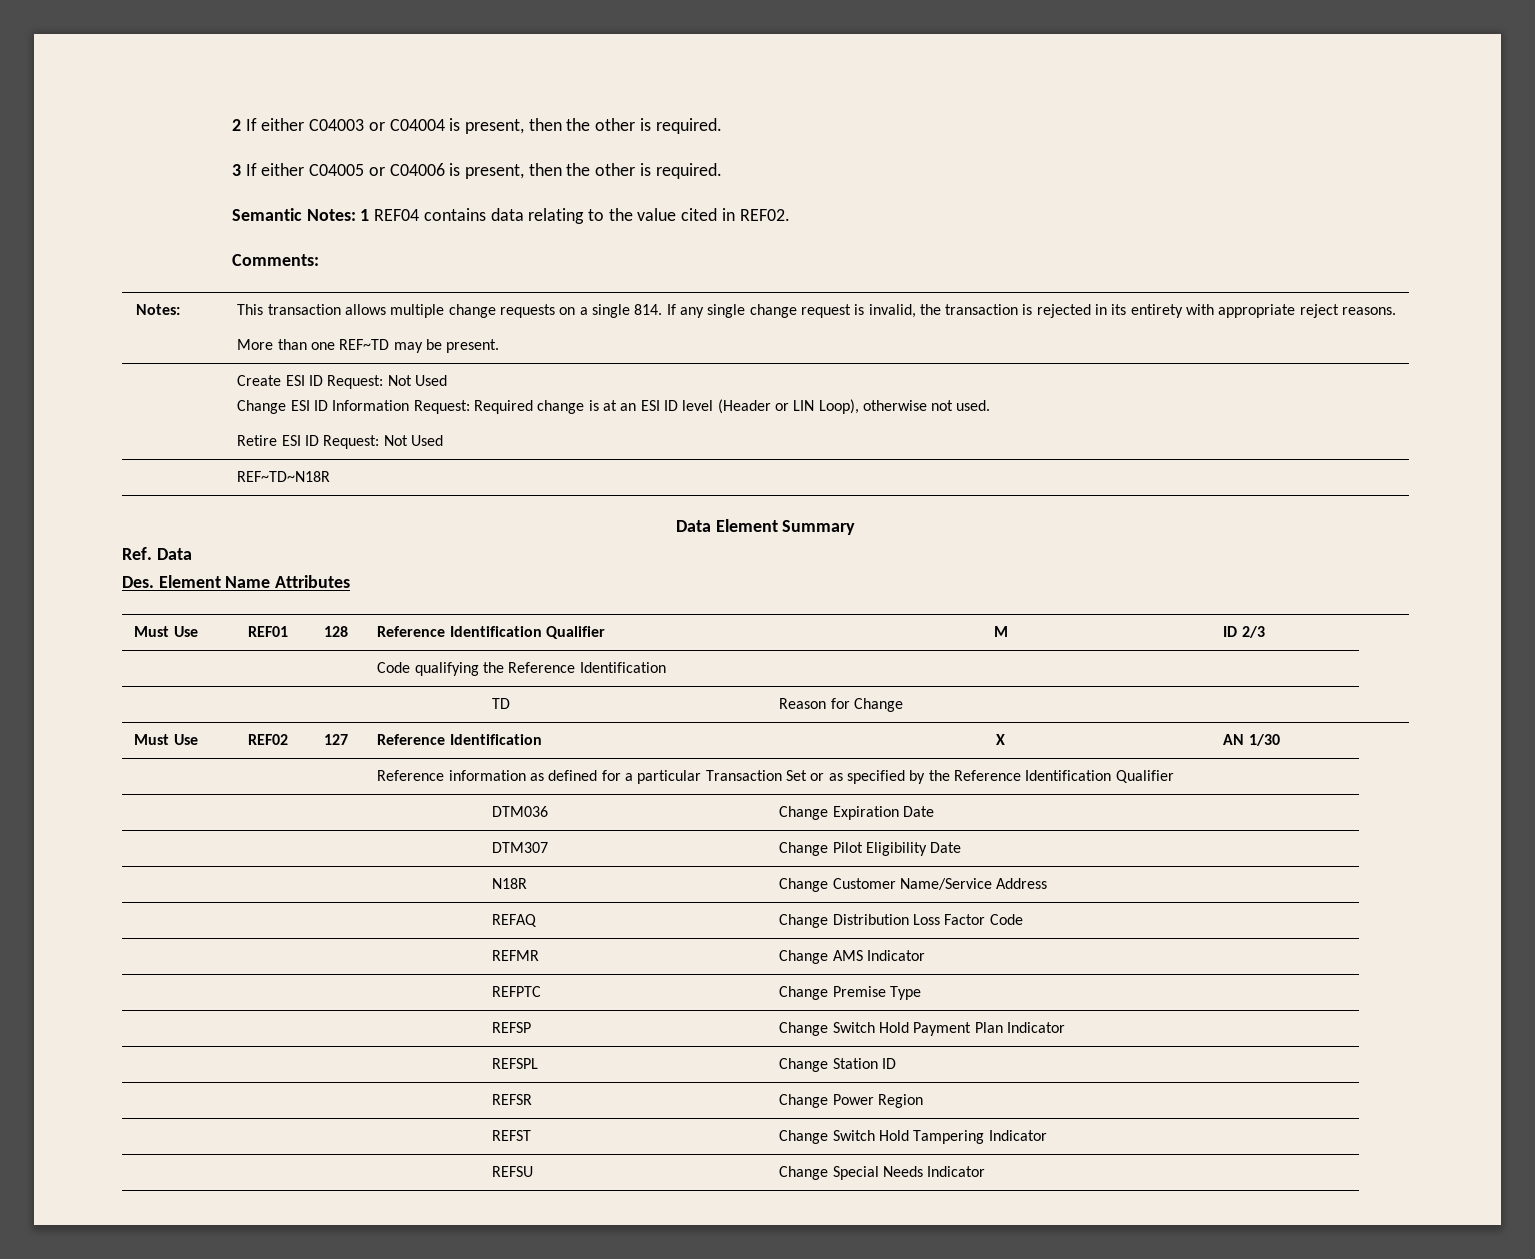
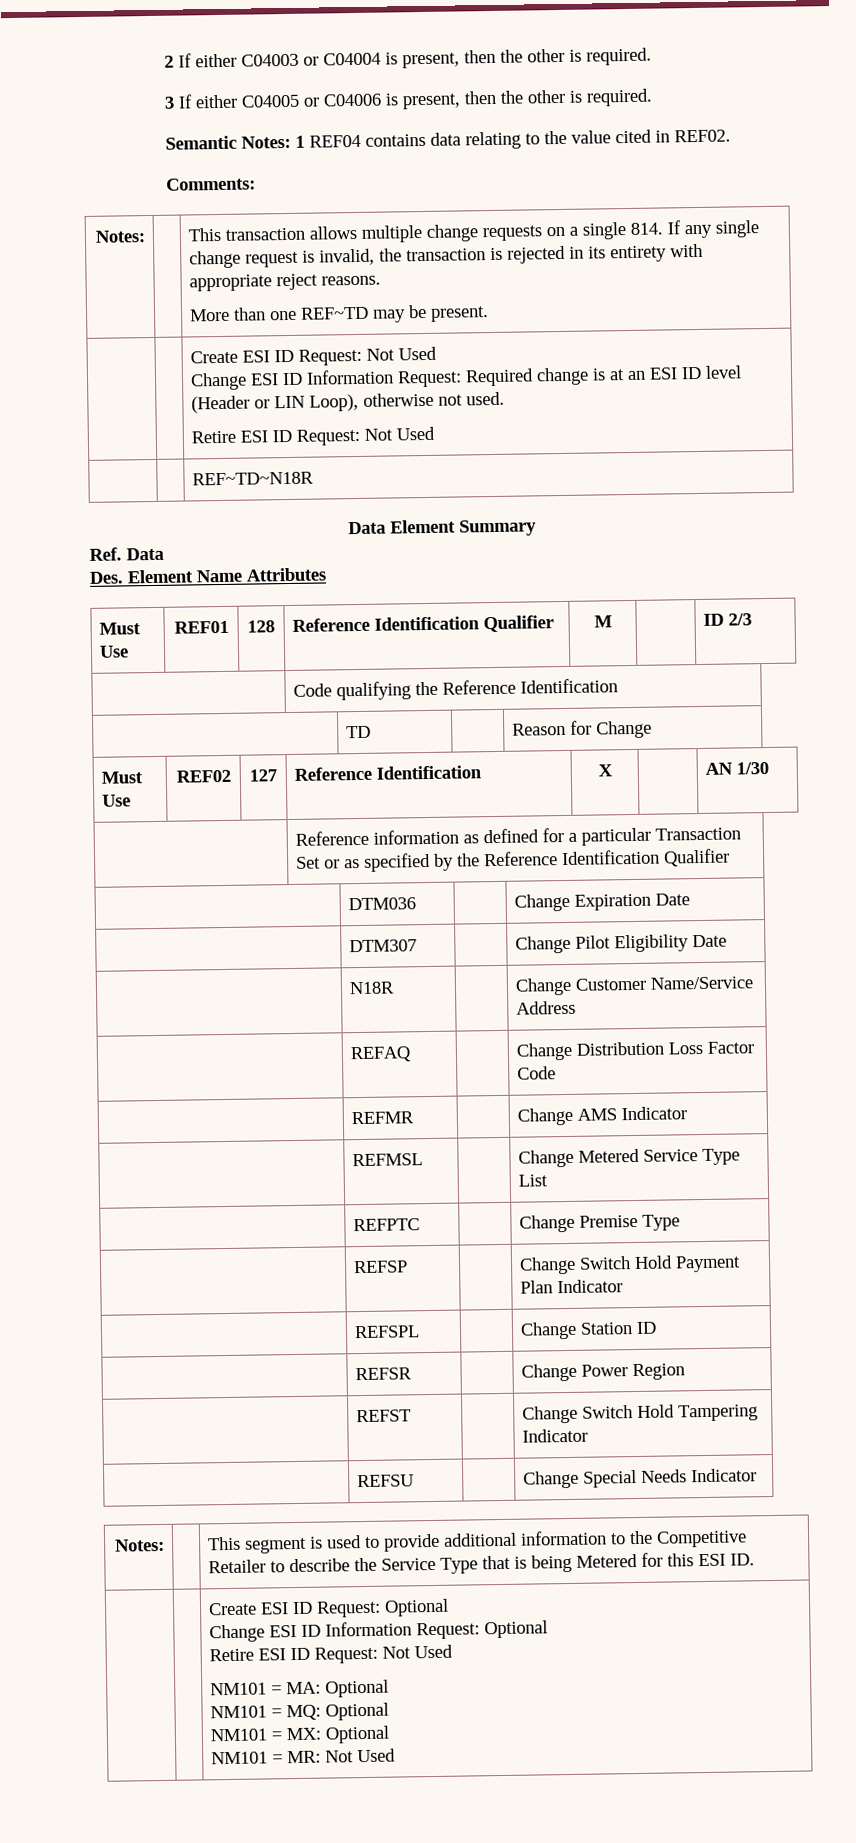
+ | REFMSL | | Change Metered Service Type List
+ Notes: | | This segment is used to provide additional information to the Competitive Retailer to describe the Service Type that is being Metered for this ESI ID.
+ | | Create ESI ID Request: Optional
+ Change ESI ID Information Request: Optional
+ Retire ESI ID Request: Not Used
+ NM101 = MA: Optional
+ NM101 = MQ: Optional
+ NM101 = MX: Optional
+ NM101 = MR: Not Used

